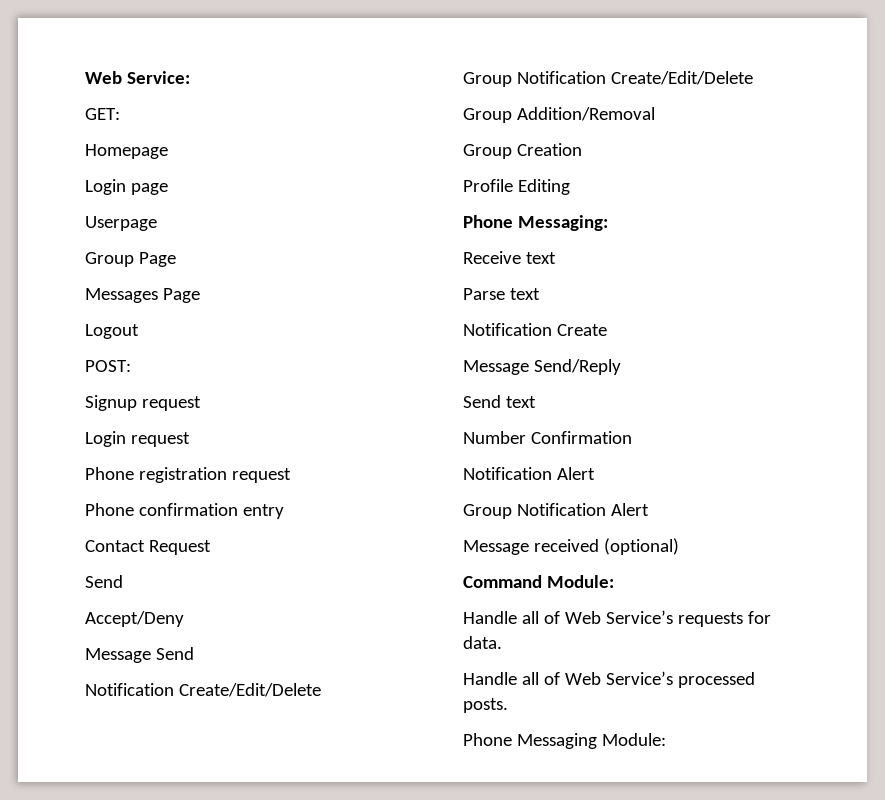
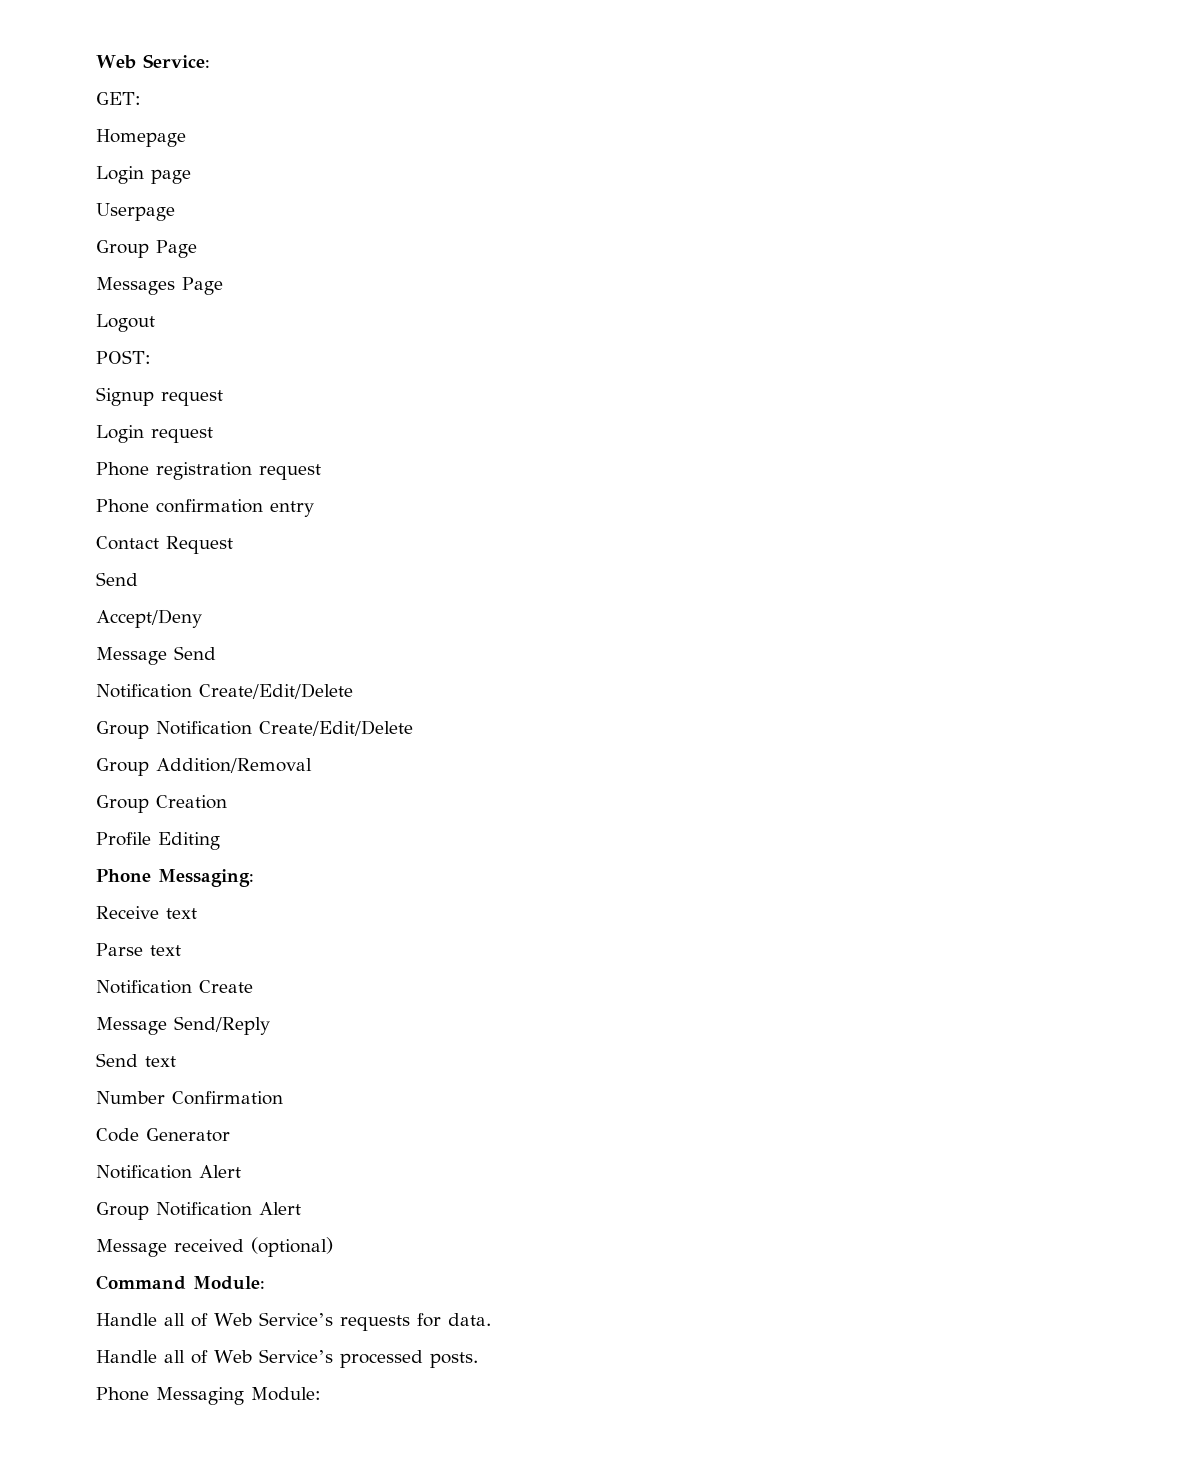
+ Code Generator

